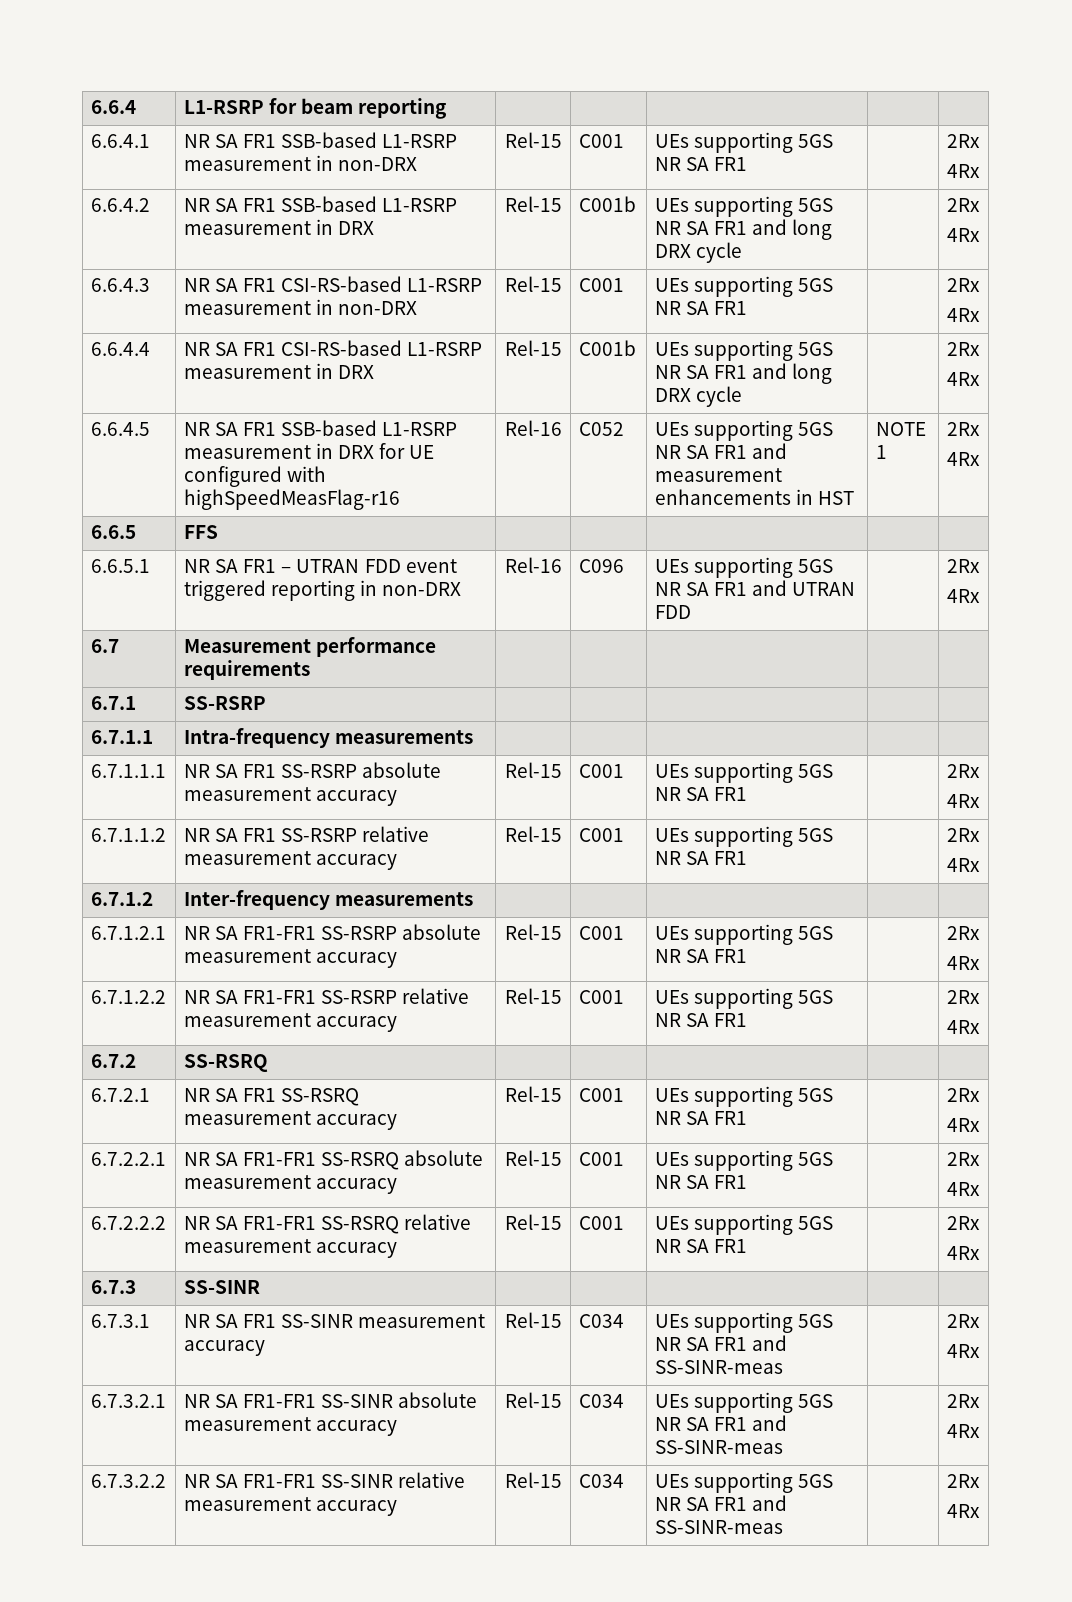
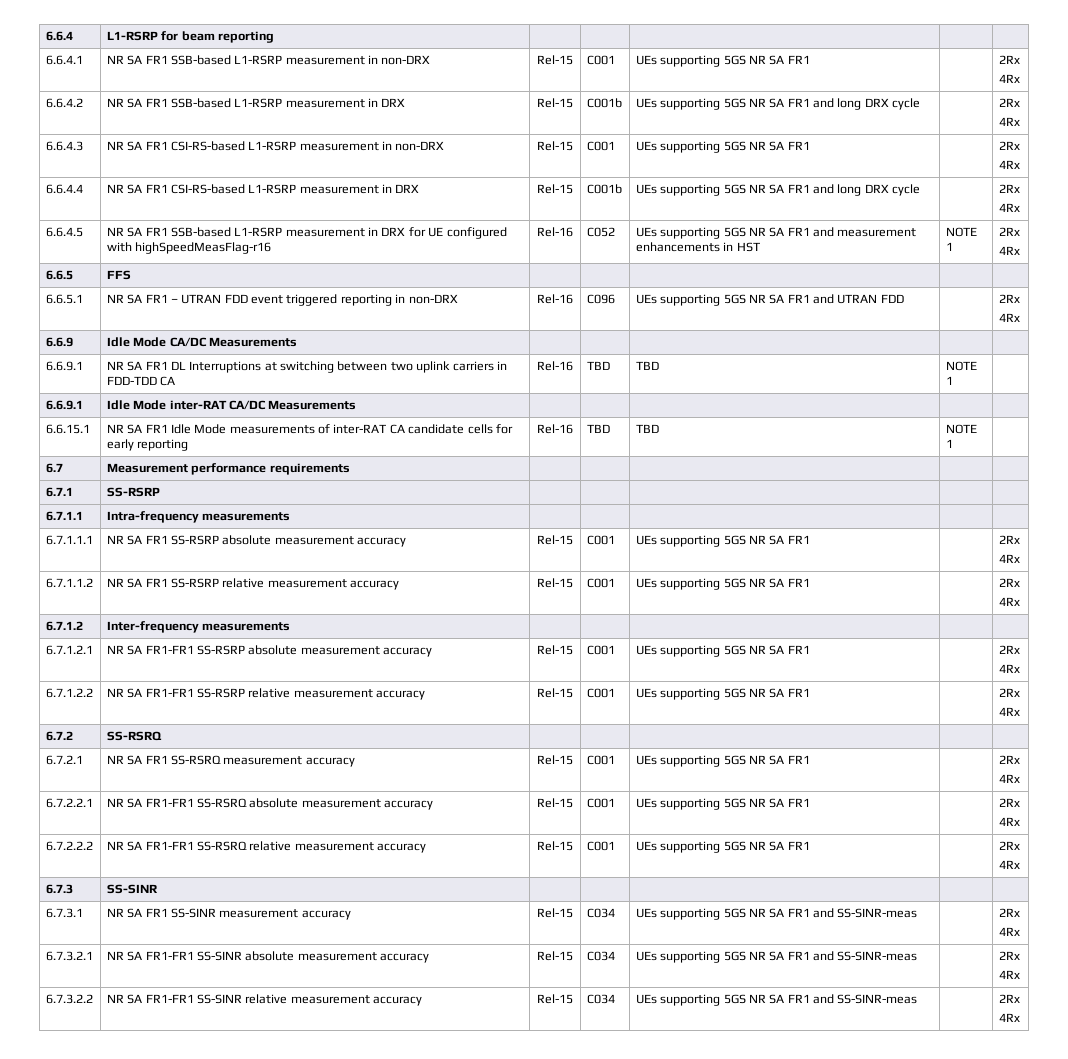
+ 6.6.9 | Idle Mode CA/DC Measurements | | | | |
+ 6.6.9.1 | NR SA FR1 DL Interruptions at switching between two uplink carriers in FDD-TDD CA | Rel-16 | TBD | TBD | NOTE 1 |
+ 6.6.9.1 | Idle Mode inter-RAT CA/DC Measurements | | | | |
+ 6.6.15.1 | NR SA FR1 Idle Mode measurements of inter-RAT CA candidate cells for early reporting | Rel-16 | TBD | TBD | NOTE 1 |

